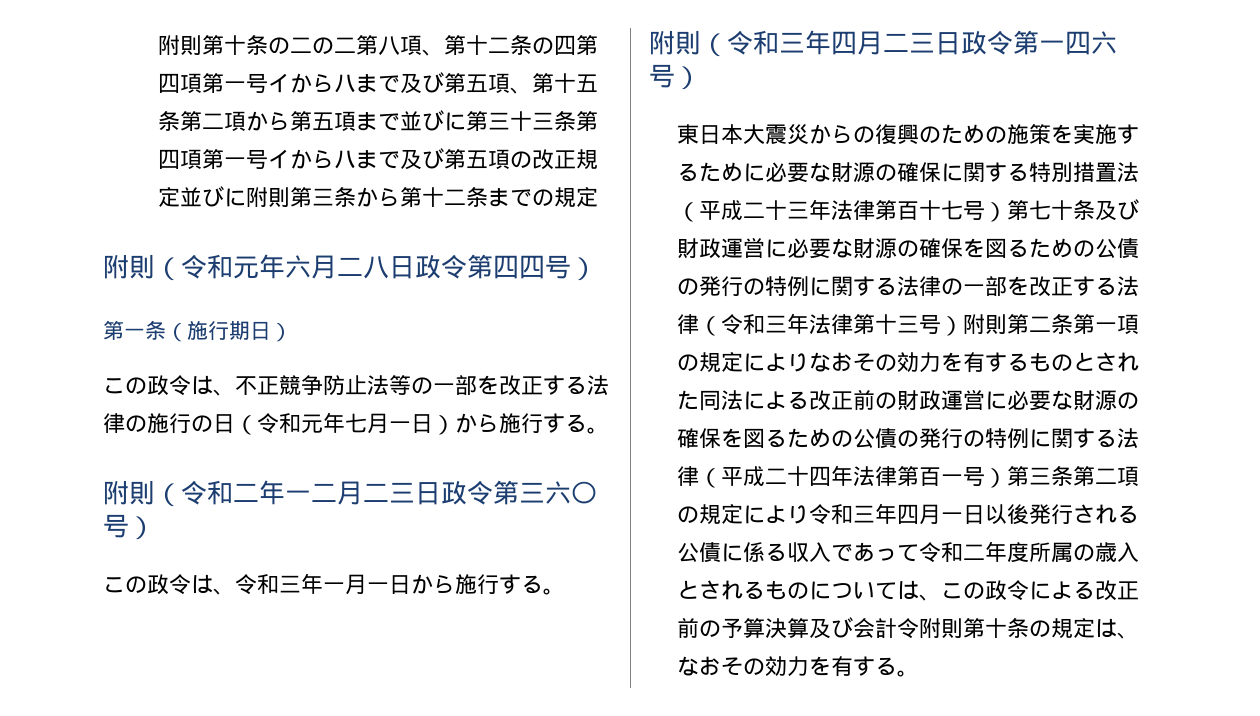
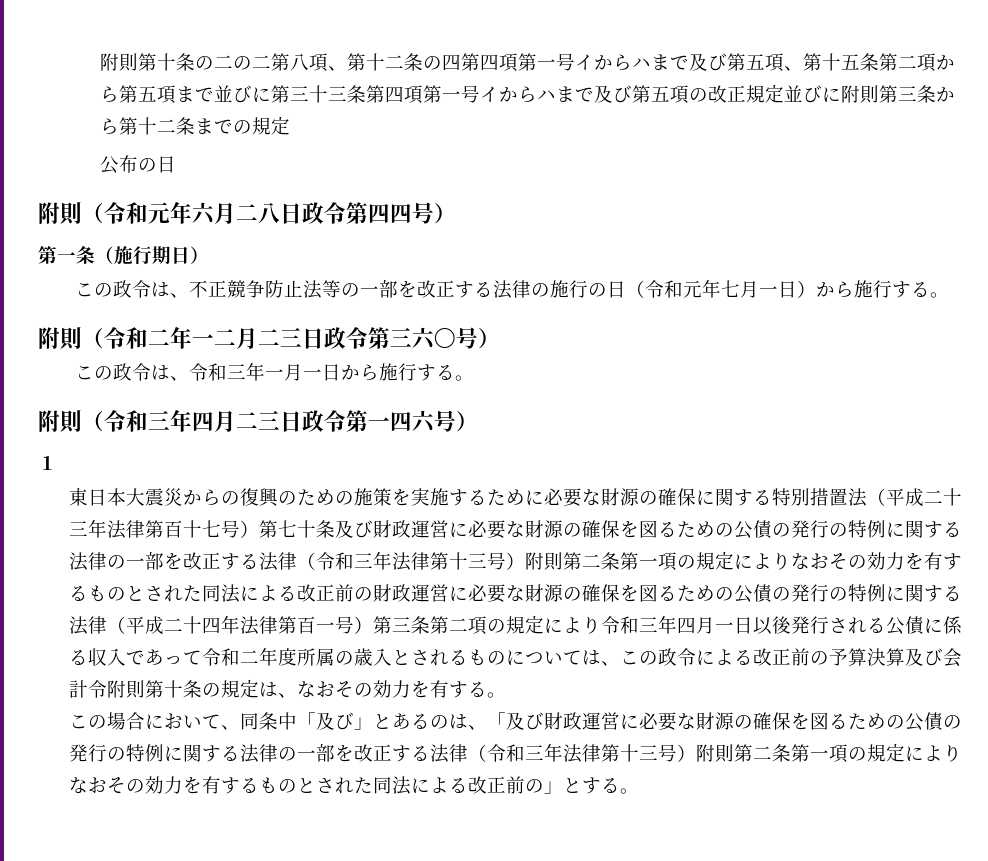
+ 公布の日
+ １
+ この場合において、同条中「及び」とあるのは、「及び財政運営に必要な財源の確保を図るための公債の発行の特例に関する法律の一部を改正する法律（令和三年法律第十三号）附則第二条第一項の規定によりなおその効力を有するものとされた同法による改正前の」とする。

